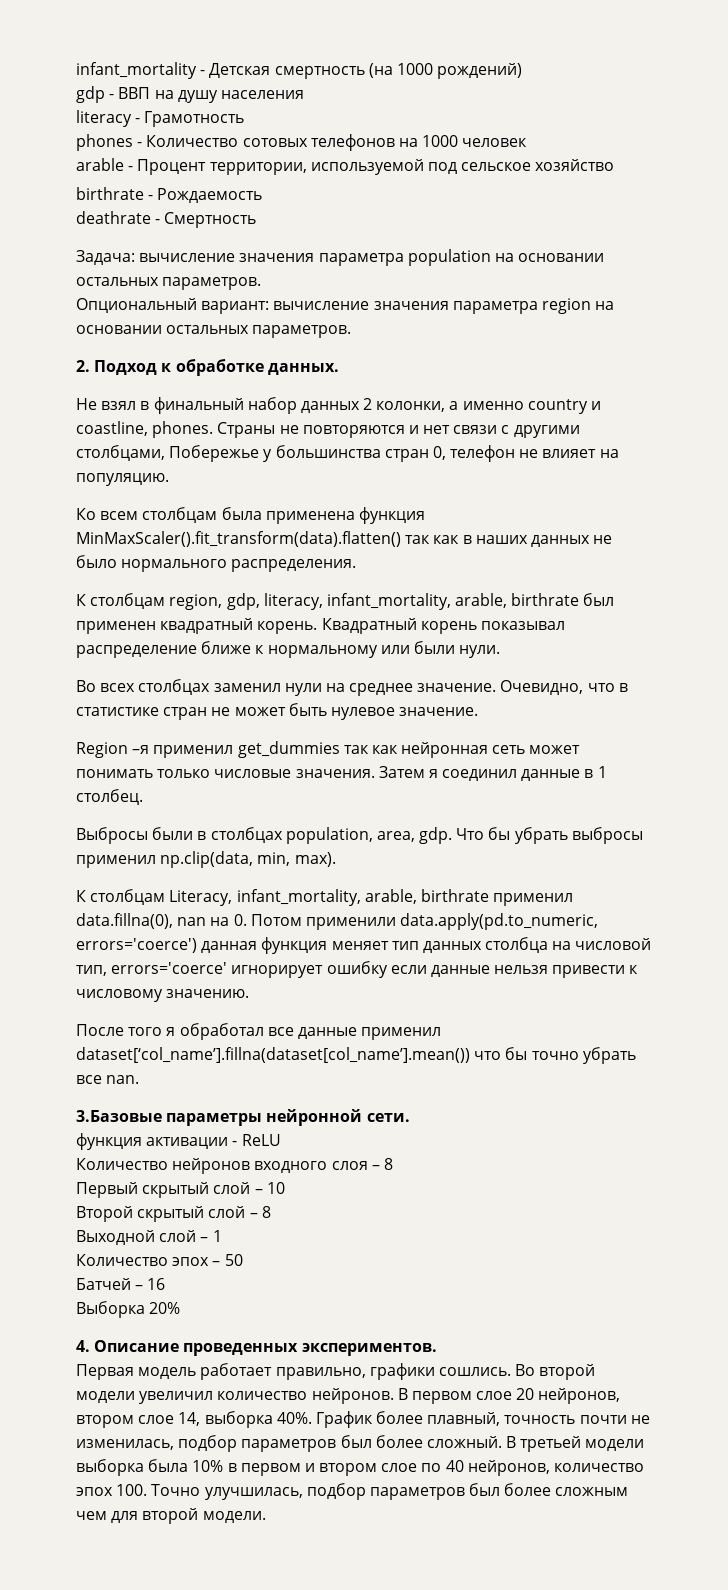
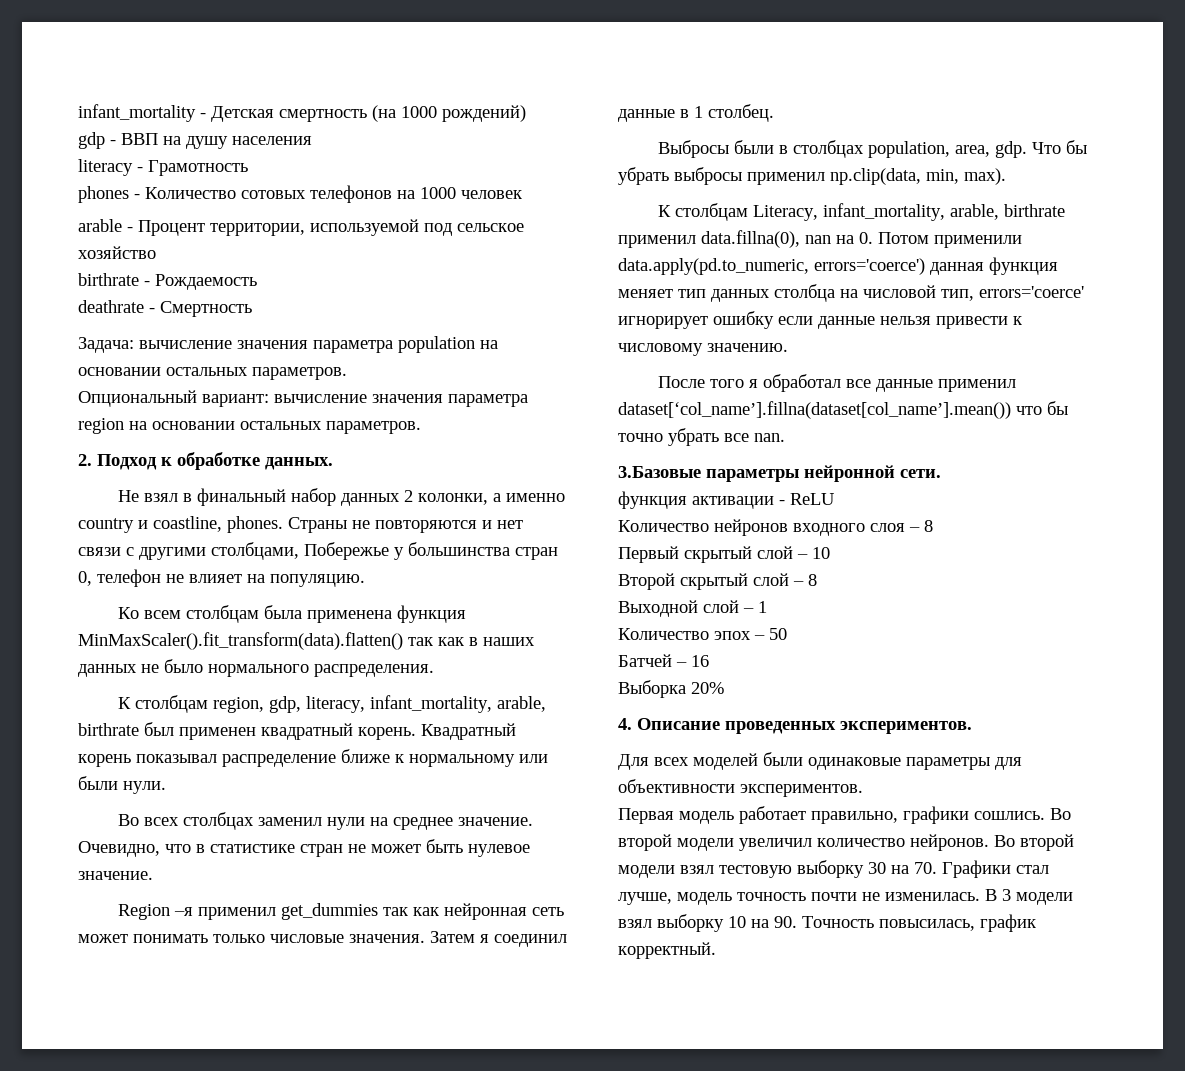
+ Для всех моделей были одинаковые параметры для объективности экспериментов.
- В первом слое 20 нейронов, втором слое 14, выборка 40%. График более плавный, точность почти не изменилась, подбор параметров был более сложный. В третьей модели выборка была 10% в первом и втором слое по 40 нейронов, количество эпох 100. Точно улучшилась, подбор параметров был более сложным чем для второй модели.
+ Во второй модели взял тестовую выборку 30 на 70. Графики стал лучше, модель точность почти не изменилась. В 3 модели взял выборку 10 на 90. Точность повысилась, график корректный.

